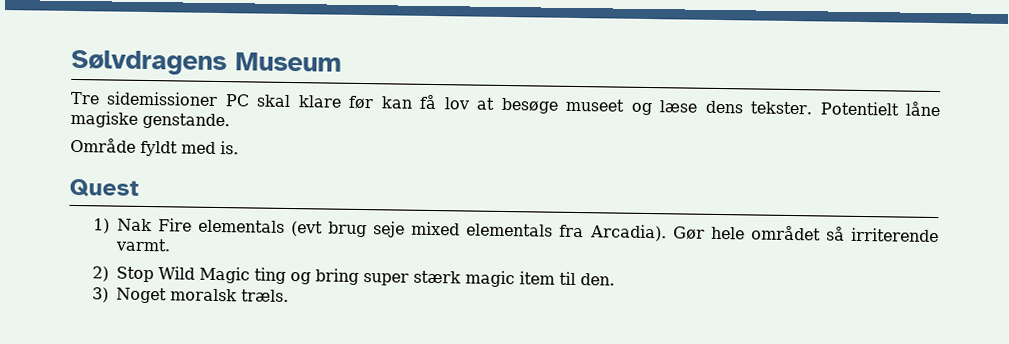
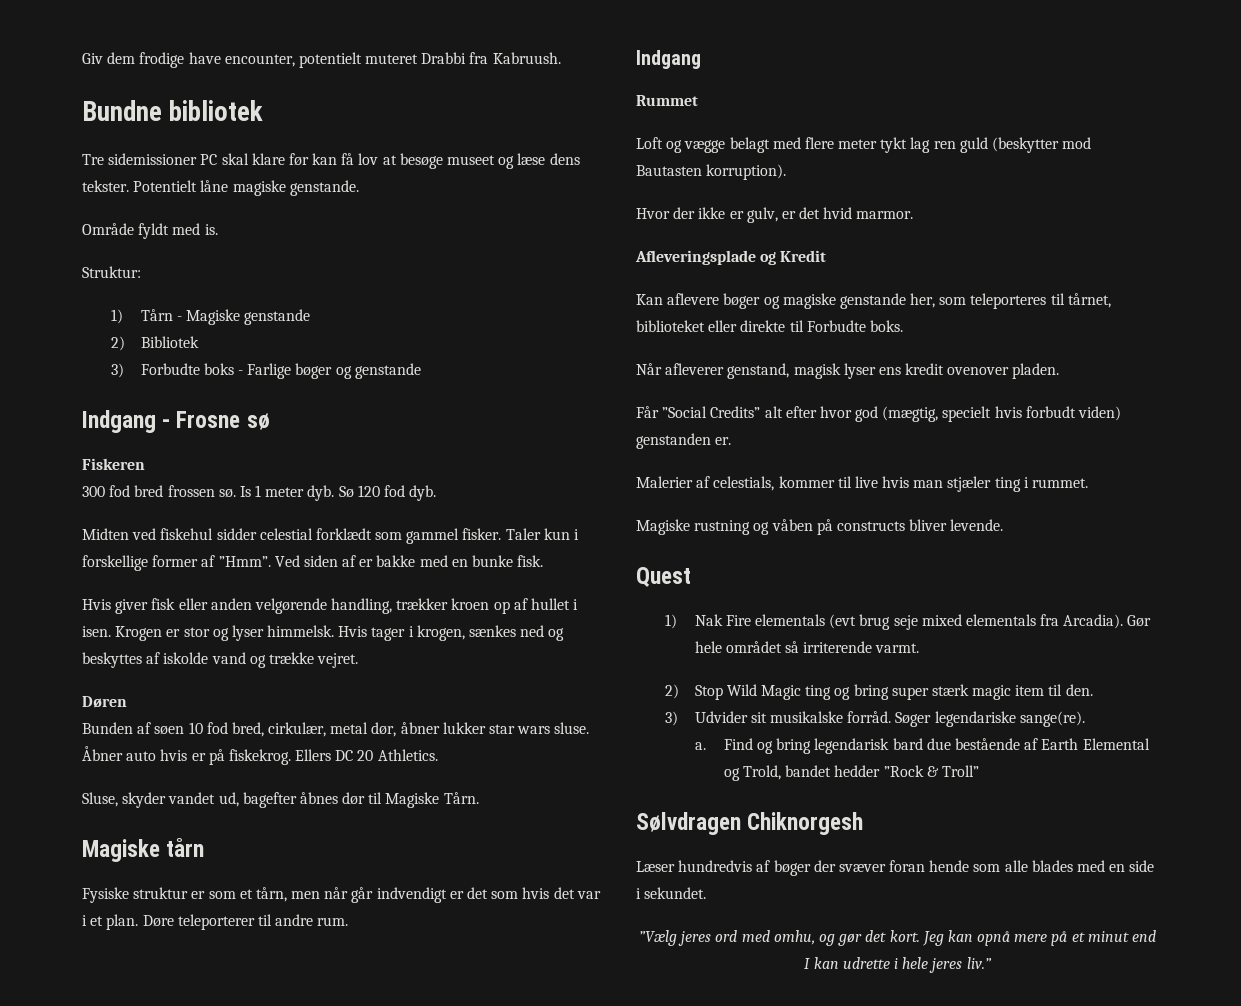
- Sølvdragens Museum
+ Giv dem frodige have encounter, potentielt muteret Drabbi fra Kabruush.
+ Bundne bibliotek
+ Struktur:
+ 1) Tårn - Magiske genstande
+ 2) Bibliotek
+ 3) Forbudte boks - Farlige bøger og genstande
+ Indgang - Frosne sø
+ Fiskeren
+ 300 fod bred frossen sø. Is 1 meter dyb. Sø 120 fod dyb.
+ Midten ved fiskehul sidder celestial forklædt som gammel fisker. Taler kun i forskellige former af ”Hmm”. Ved siden af er bakke med en bunke fisk.
+ Hvis giver fisk eller anden velgørende handling, trækker kroen op af hullet i isen. Krogen er stor og lyser himmelsk. Hvis tager i krogen, sænkes ned og beskyttes af iskolde vand og trække vejret.
+ Døren
+ Bunden af søen 10 fod bred, cirkulær, metal dør, åbner lukker star wars sluse. Åbner auto hvis er på fiskekrog. Ellers DC 20 Athletics.
+ Sluse, skyder vandet ud, bagefter åbnes dør til Magiske Tårn.
+ Magiske tårn
+ Fysiske struktur er som et tårn, men når går indvendigt er det som hvis det var i et plan. Døre teleporterer til andre rum.
+ Indgang
+ Rummet
+ Loft og vægge belagt med flere meter tykt lag ren guld (beskytter mod Bautasten korruption).
+ Hvor der ikke er gulv, er det hvid marmor.
+ Afleveringsplade og Kredit
+ Kan aflevere bøger og magiske genstande her, som teleporteres til tårnet, biblioteket eller direkte til Forbudte boks.
+ Når afleverer genstand, magisk lyser ens kredit ovenover pladen.
+ Får ”Social Credits” alt efter hvor god (mægtig, specielt hvis forbudt viden) genstanden er.
+ Malerier af celestials, kommer til live hvis man stjæler ting i rummet.
+ Magiske rustning og våben på constructs bliver levende.
- 3) Noget moralsk træls.
+ 3) Udvider sit musikalske forråd. Søger legendariske sange(re).
+ a. Find og bring legendarisk bard due bestående af Earth Elemental og Trold, bandet hedder ”Rock & Troll”
+ Sølvdragen Chiknorgesh
+ Læser hundredvis af bøger der svæver foran hende som alle blades med en side i sekundet.
+ ”Vælg jeres ord med omhu, og gør det kort. Jeg kan opnå mere på et minut end I kan udrette i hele jeres liv.”

